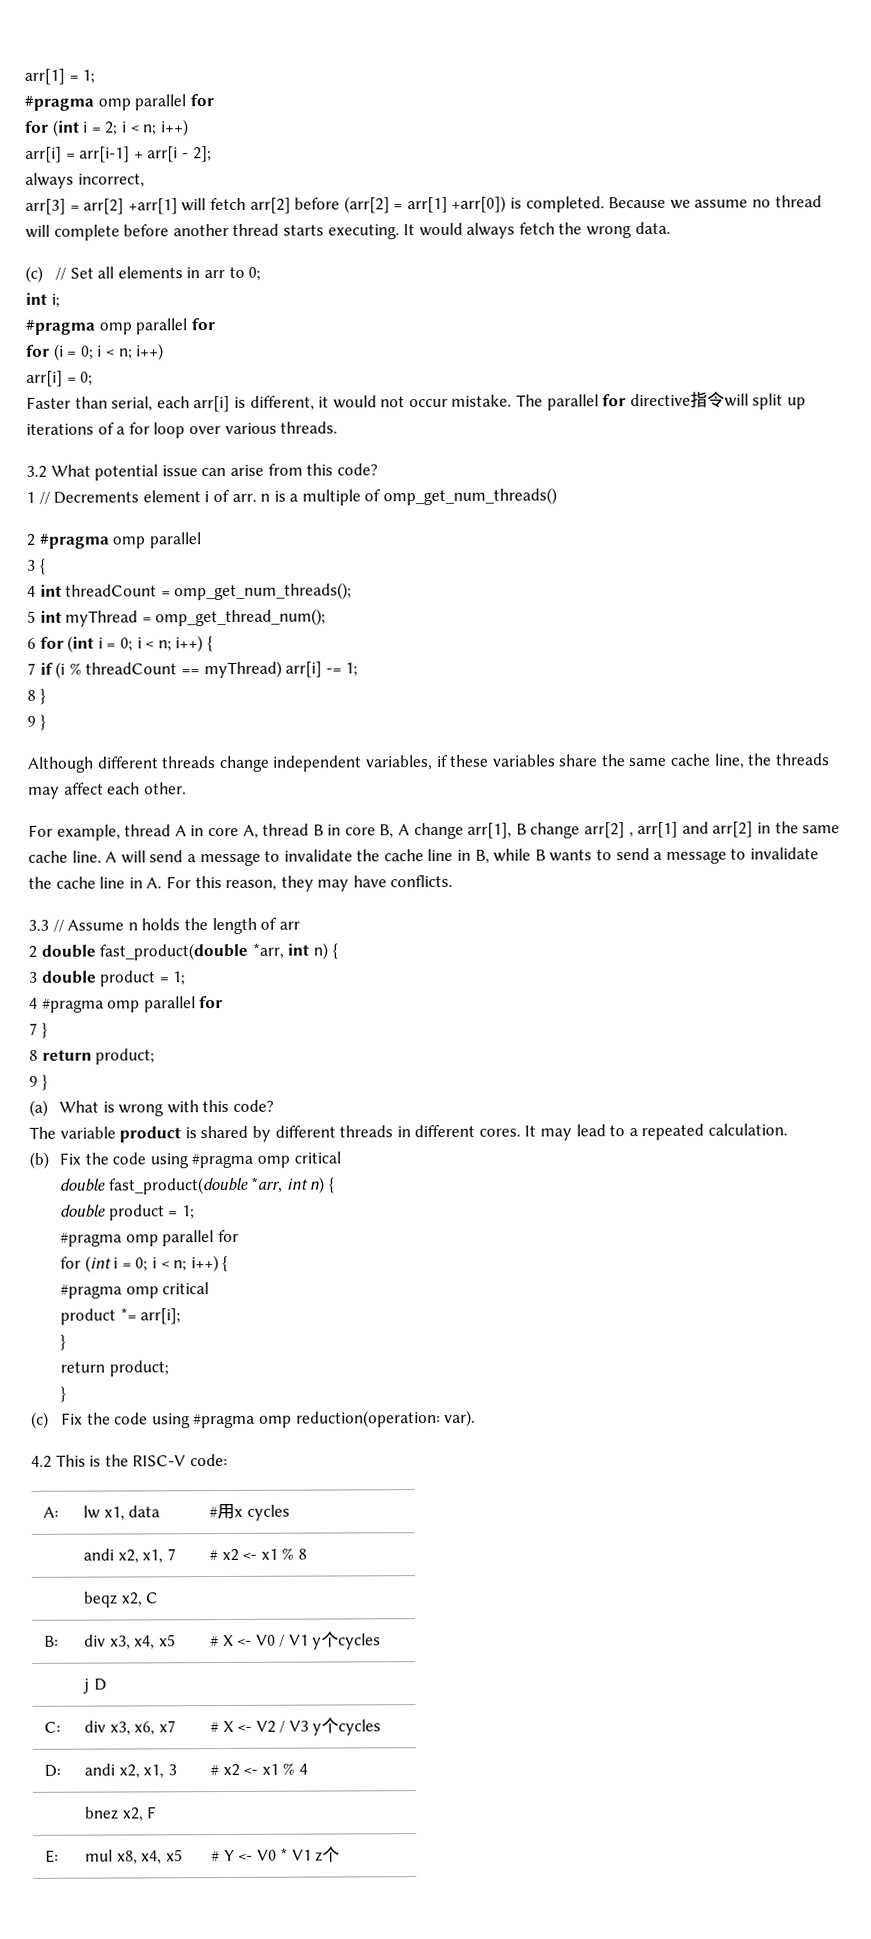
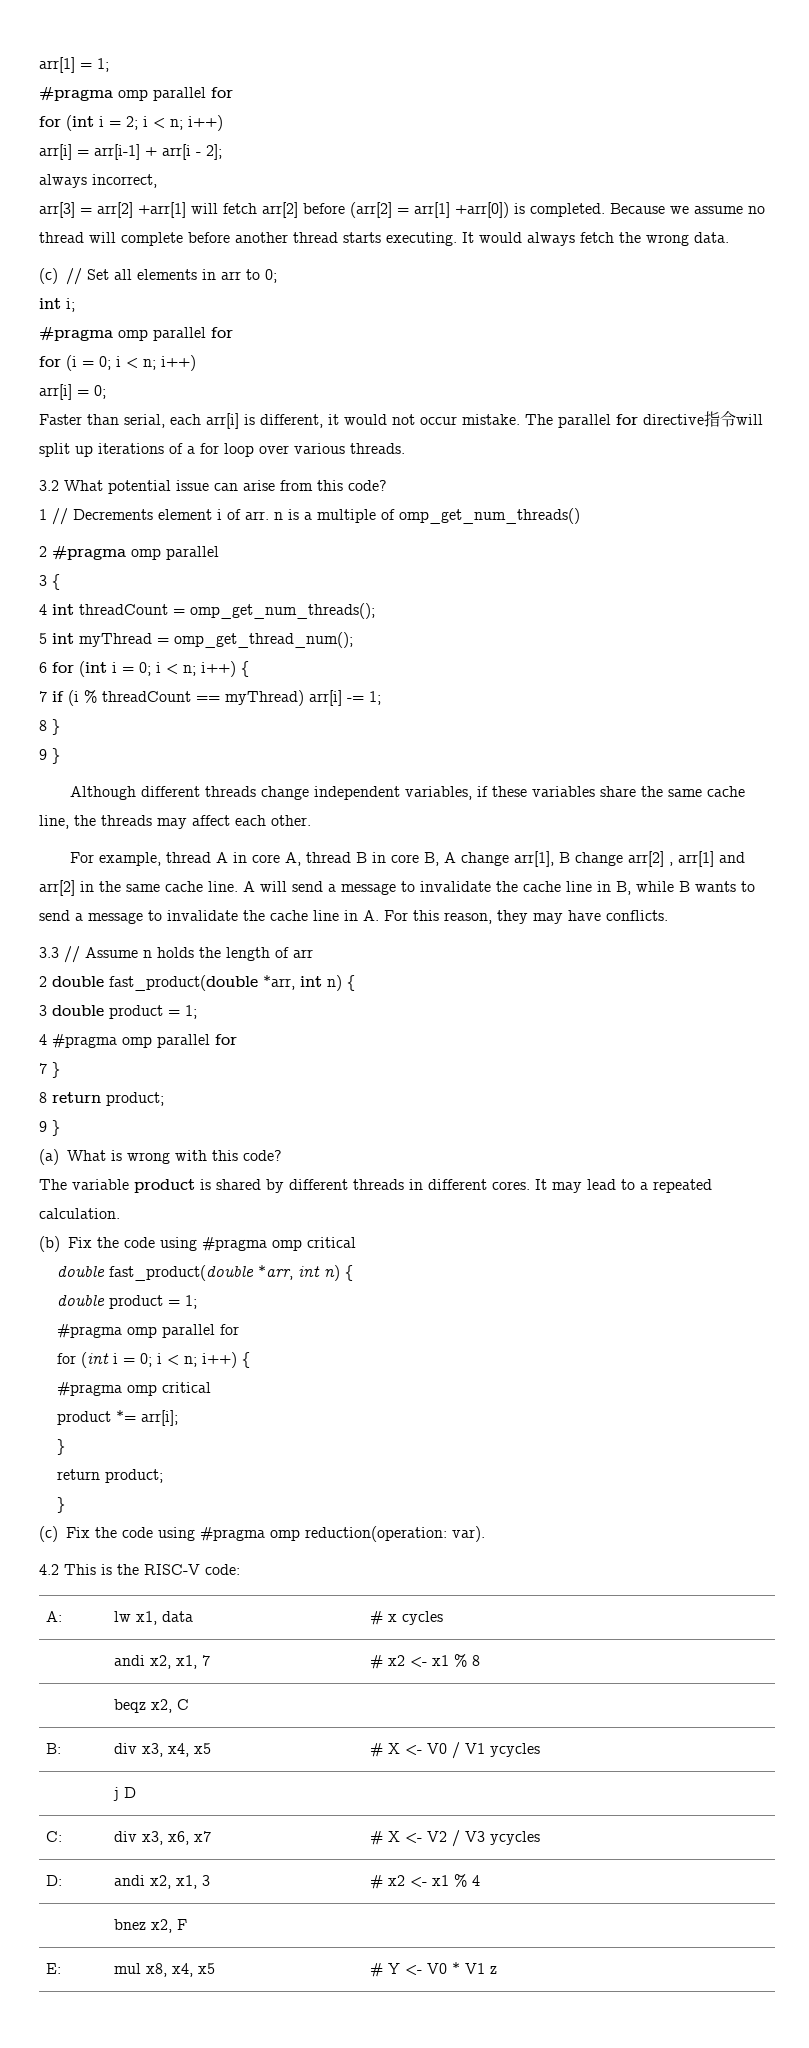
- A: | lw x1, data | #用x cycles
+ A: | lw x1, data | # x cycles
- B: | div x3, x4, x5 | # X <- V0 / V1 y个cycles
+ B: | div x3, x4, x5 | # X <- V0 / V1 ycycles
- C: | div x3, x6, x7 | # X <- V2 / V3 y个cycles
+ C: | div x3, x6, x7 | # X <- V2 / V3 ycycles
- E: | mul x8, x4, x5 | # Y <- V0 * V1 z个
+ E: | mul x8, x4, x5 | # Y <- V0 * V1 z

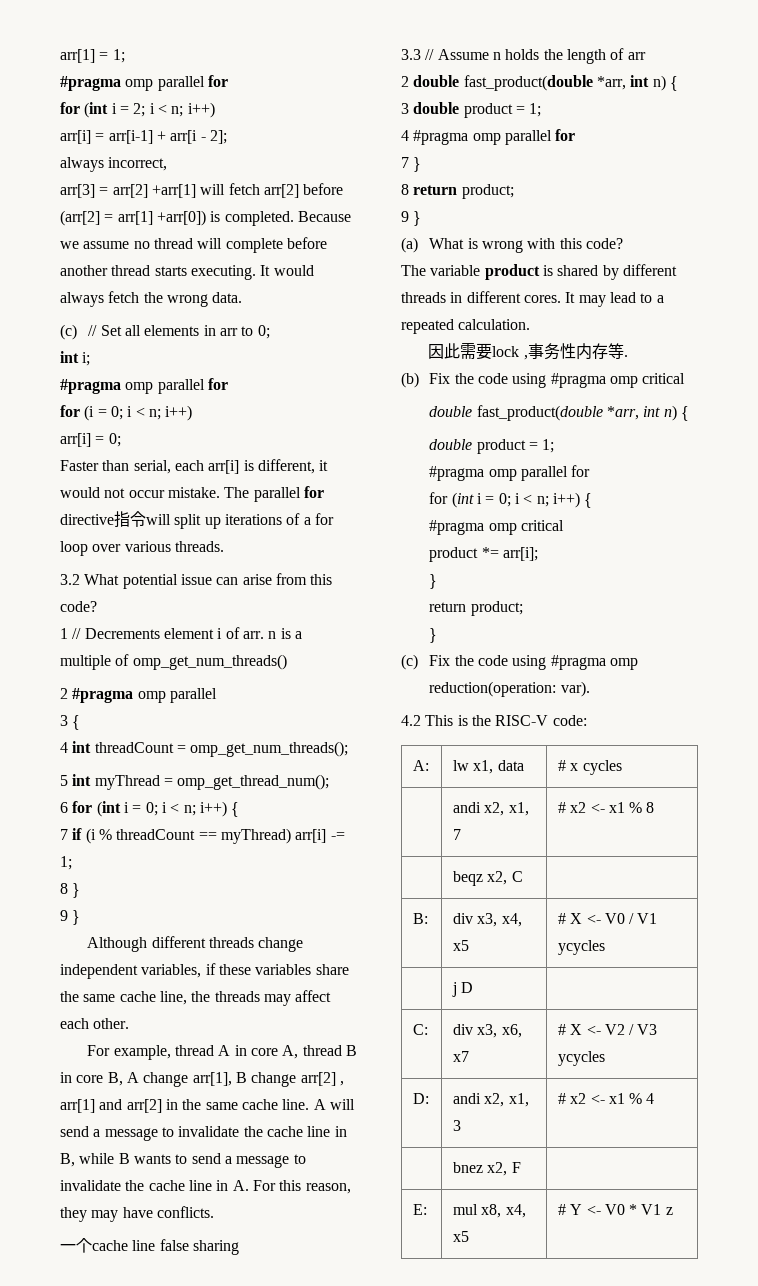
+ 一个cache line false sharing
+ 因此需要lock ,事务性内存等.

